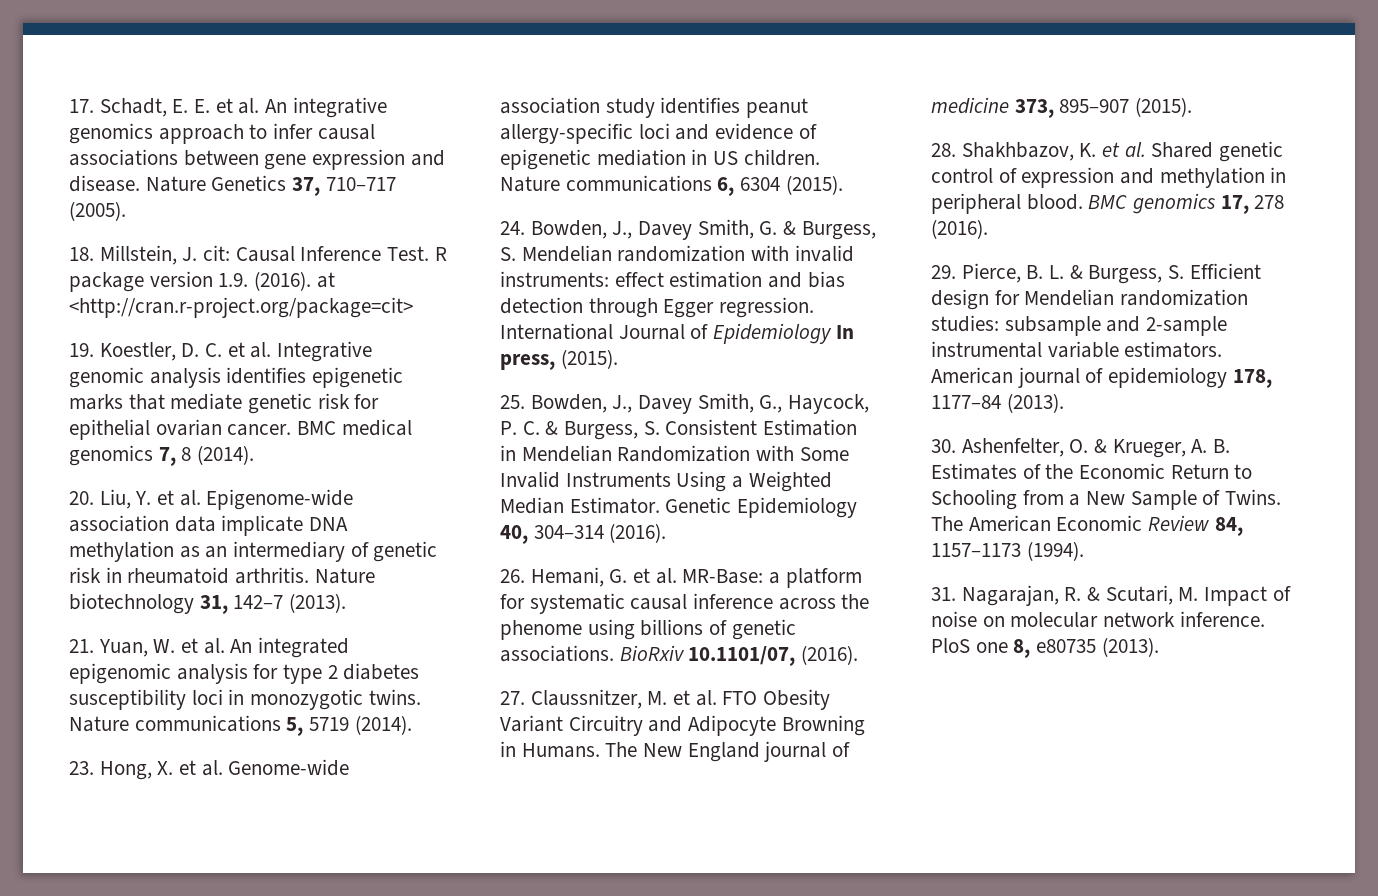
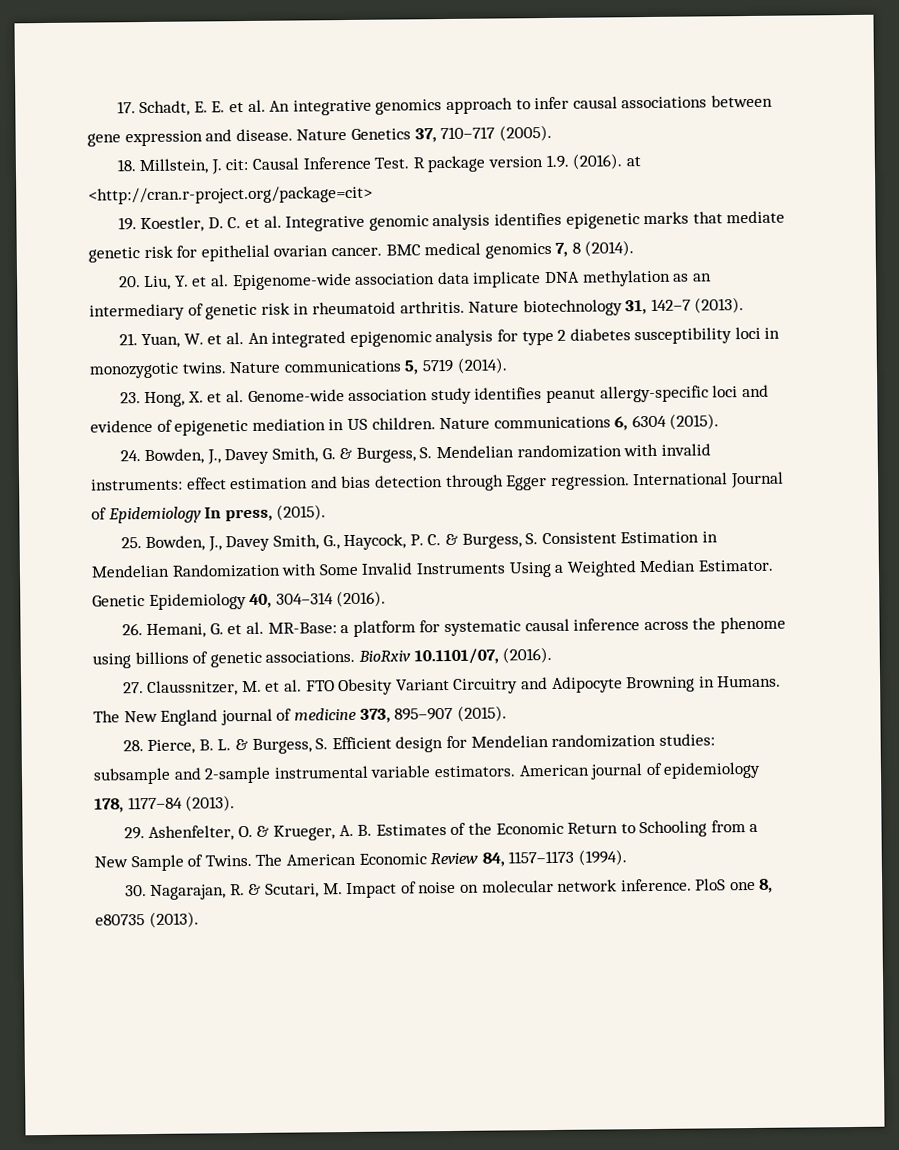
- 28. Shakhbazov, K. et al. Shared genetic control of expression and methylation in peripheral blood. BMC genomics 17, 278 (2016).
- 29. Pierce, B. L. & Burgess, S. Efficient design for Mendelian randomization studies: subsample and 2-sample instrumental variable estimators.
+ 28. Pierce, B. L. & Burgess, S. Efficient design for Mendelian randomization studies: subsample and 2-sample instrumental variable estimators.
- 30. Ashenfelter, O. & Krueger, A. B. Estimates of the Economic Return to Schooling from a New Sample of Twins.
+ 29. Ashenfelter, O. & Krueger, A. B. Estimates of the Economic Return to Schooling from a New Sample of Twins.
- 31. Nagarajan, R. & Scutari, M. Impact of noise on molecular network inference.
+ 30. Nagarajan, R. & Scutari, M. Impact of noise on molecular network inference.

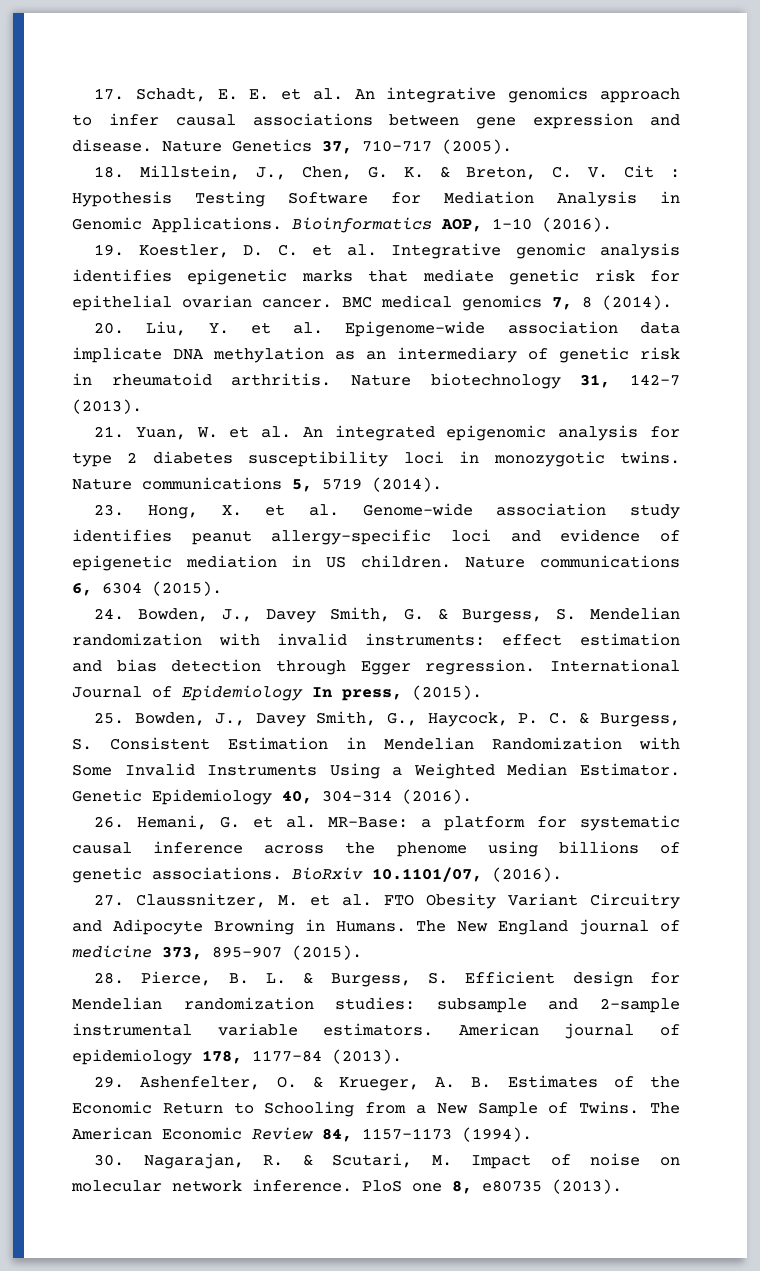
- 18. Millstein, J. cit: Causal Inference Test. R package version 1.9. (2016). at <http://cran.r-project.org/package=cit>
+ 18. Millstein, J., Chen, G. K. & Breton, C. V. Cit : Hypothesis Testing Software for Mediation Analysis in Genomic Applications. Bioinformatics AOP, 1–10 (2016).

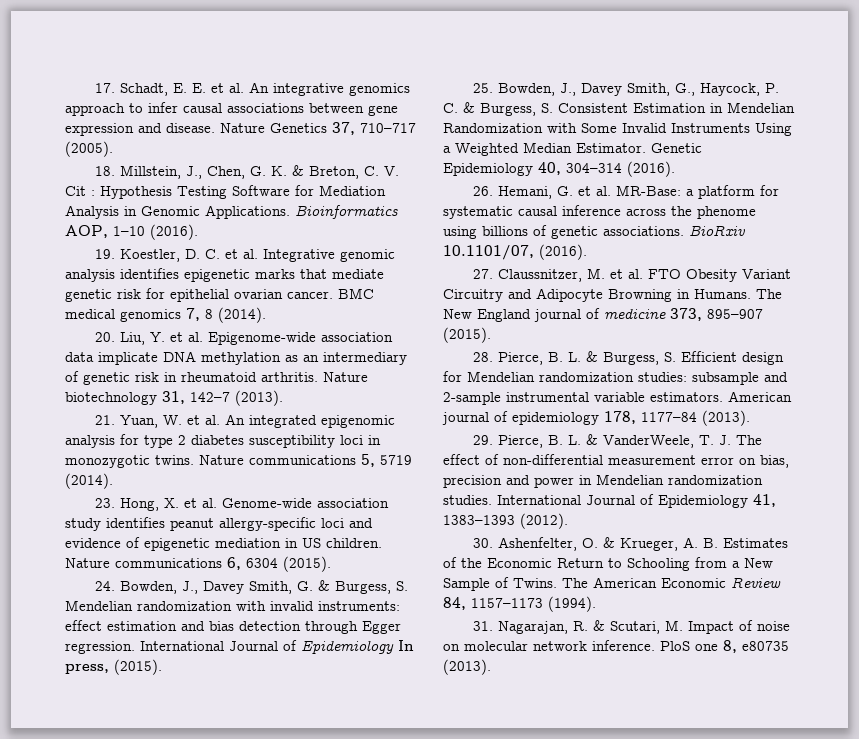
- 29. Ashenfelter, O. & Krueger, A. B. Estimates of the Economic Return to Schooling from a New Sample of Twins.
+ 29. Pierce, B. L. & VanderWeele, T. J. The effect of non-differential measurement error on bias, precision and power in Mendelian randomization studies. International Journal of Epidemiology 41, 1383–1393 (2012).
+ 30. Ashenfelter, O. & Krueger, A. B. Estimates of the Economic Return to Schooling from a New Sample of Twins.
- 30. Nagarajan, R. & Scutari, M. Impact of noise on molecular network inference.
+ 31. Nagarajan, R. & Scutari, M. Impact of noise on molecular network inference.

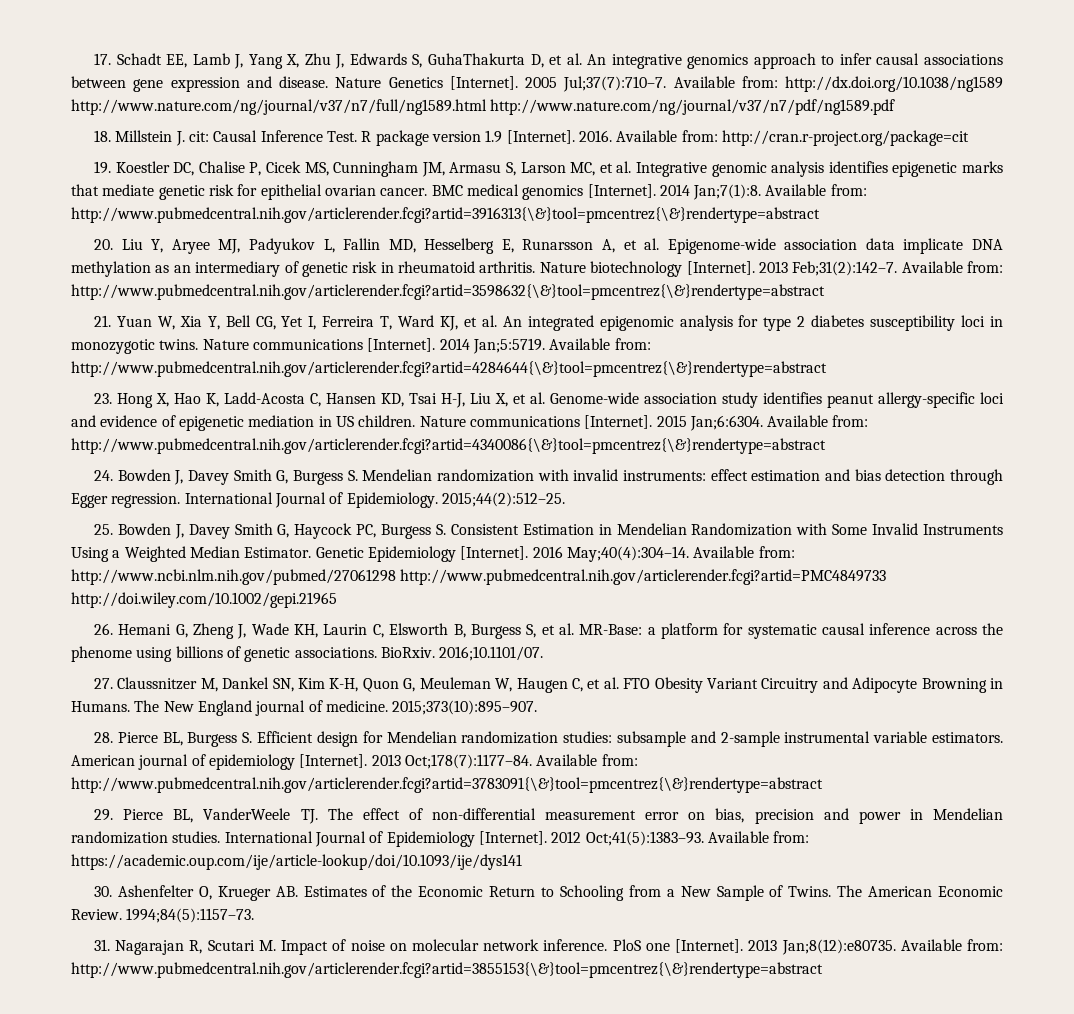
- 17. Schadt, E. E. et al. An integrative genomics approach to infer causal associations between gene expression and disease.
+ 17. Schadt EE, Lamb J, Yang X, Zhu J, Edwards S, GuhaThakurta D, et al. An integrative genomics approach to infer causal associations between gene expression and disease.
- Nature Genetics 37, 710–717 (2005).
- 18. Millstein, J., Chen, G. K. & Breton, C. V. Cit : Hypothesis Testing Software for Mediation Analysis in Genomic Applications. Bioinformatics AOP, 1–10 (2016).
- 19. Koestler, D. C. et al. Integrative genomic analysis identifies epigenetic marks that mediate genetic risk for epithelial ovarian cancer.
+ Nature Genetics [Internet]. 2005 Jul;37(7):710–7. Available from: http://dx.doi.org/10.1038/ng1589 http://www.nature.com/ng/journal/v37/n7/full/ng1589.html http://www.nature.com/ng/journal/v37/n7/pdf/ng1589.pdf
+ 18. Millstein J. cit: Causal Inference Test. R package version 1.9 [Internet]. 2016. Available from: http://cran.r-project.org/package=cit
+ 19. Koestler DC, Chalise P, Cicek MS, Cunningham JM, Armasu S, Larson MC, et al. Integrative genomic analysis identifies epigenetic marks that mediate genetic risk for epithelial ovarian cancer.
- BMC medical genomics 7, 8 (2014).
- 20. Liu, Y. et al. Epigenome-wide association data implicate DNA methylation as an intermediary of genetic risk in rheumatoid arthritis.
+ BMC medical genomics [Internet]. 2014 Jan;7(1):8. Available from: http://www.pubmedcentral.nih.gov/articlerender.fcgi?artid=3916313{\&}tool=pmcentrez{\&}rendertype=abstract
+ 20. Liu Y, Aryee MJ, Padyukov L, Fallin MD, Hesselberg E, Runarsson A, et al. Epigenome-wide association data implicate DNA methylation as an intermediary of genetic risk in rheumatoid arthritis.
- Nature biotechnology 31, 142–7 (2013).
- 21. Yuan, W. et al. An integrated epigenomic analysis for type 2 diabetes susceptibility loci in monozygotic twins.
+ Nature biotechnology [Internet]. 2013 Feb;31(2):142–7. Available from: http://www.pubmedcentral.nih.gov/articlerender.fcgi?artid=3598632{\&}tool=pmcentrez{\&}rendertype=abstract
+ 21. Yuan W, Xia Y, Bell CG, Yet I, Ferreira T, Ward KJ, et al. An integrated epigenomic analysis for type 2 diabetes susceptibility loci in monozygotic twins.
- Nature communications 5, 5719 (2014).
- 23. Hong, X. et al. Genome-wide association study identifies peanut allergy-specific loci and evidence of epigenetic mediation in US children.
+ Nature communications [Internet]. 2014 Jan;5:5719. Available from: http://www.pubmedcentral.nih.gov/articlerender.fcgi?artid=4284644{\&}tool=pmcentrez{\&}rendertype=abstract
+ 23. Hong X, Hao K, Ladd-Acosta C, Hansen KD, Tsai H-J, Liu X, et al. Genome-wide association study identifies peanut allergy-specific loci and evidence of epigenetic mediation in US children.
- Nature communications 6, 6304 (2015).
- 24. Bowden, J., Davey Smith, G. & Burgess, S. Mendelian randomization with invalid instruments: effect estimation and bias detection through Egger regression.
+ Nature communications [Internet]. 2015 Jan;6:6304. Available from: http://www.pubmedcentral.nih.gov/articlerender.fcgi?artid=4340086{\&}tool=pmcentrez{\&}rendertype=abstract
+ 24. Bowden J, Davey Smith G, Burgess S. Mendelian randomization with invalid instruments: effect estimation and bias detection through Egger regression.
- International Journal of Epidemiology In press, (2015).
- 25. Bowden, J., Davey Smith, G., Haycock, P. C. & Burgess, S. Consistent Estimation in Mendelian Randomization with Some Invalid Instruments Using a Weighted Median Estimator.
+ International Journal of Epidemiology. 2015;44(2):512–25.
+ 25. Bowden J, Davey Smith G, Haycock PC, Burgess S. Consistent Estimation in Mendelian Randomization with Some Invalid Instruments Using a Weighted Median Estimator.
- Genetic Epidemiology 40, 304–314 (2016).
- 26. Hemani, G. et al. MR-Base: a platform for systematic causal inference across the phenome using billions of genetic associations.
+ Genetic Epidemiology [Internet]. 2016 May;40(4):304–14. Available from: http://www.ncbi.nlm.nih.gov/pubmed/27061298 http://www.pubmedcentral.nih.gov/articlerender.fcgi?artid=PMC4849733 http://doi.wiley.com/10.1002/gepi.21965
+ 26. Hemani G, Zheng J, Wade KH, Laurin C, Elsworth B, Burgess S, et al. MR-Base: a platform for systematic causal inference across the phenome using billions of genetic associations.
- BioRxiv 10.1101/07, (2016).
- 27. Claussnitzer, M. et al. FTO Obesity Variant Circuitry and Adipocyte Browning in Humans.
+ BioRxiv. 2016;10.1101/07.
+ 27. Claussnitzer M, Dankel SN, Kim K-H, Quon G, Meuleman W, Haugen C, et al. FTO Obesity Variant Circuitry and Adipocyte Browning in Humans.
- The New England journal of medicine 373, 895–907 (2015).
- 28. Pierce, B. L. & Burgess, S. Efficient design for Mendelian randomization studies: subsample and 2-sample instrumental variable estimators.
+ The New England journal of medicine. 2015;373(10):895–907.
+ 28. Pierce BL, Burgess S. Efficient design for Mendelian randomization studies: subsample and 2-sample instrumental variable estimators.
- American journal of epidemiology 178, 1177–84 (2013).
- 29. Pierce, B. L. & VanderWeele, T. J. The effect of non-differential measurement error on bias, precision and power in Mendelian randomization studies.
+ American journal of epidemiology [Internet]. 2013 Oct;178(7):1177–84. Available from: http://www.pubmedcentral.nih.gov/articlerender.fcgi?artid=3783091{\&}tool=pmcentrez{\&}rendertype=abstract
+ 29. Pierce BL, VanderWeele TJ. The effect of non-differential measurement error on bias, precision and power in Mendelian randomization studies.
- International Journal of Epidemiology 41, 1383–1393 (2012).
- 30. Ashenfelter, O. & Krueger, A. B. Estimates of the Economic Return to Schooling from a New Sample of Twins.
+ International Journal of Epidemiology [Internet]. 2012 Oct;41(5):1383–93. Available from: https://academic.oup.com/ije/article-lookup/doi/10.1093/ije/dys141
+ 30. Ashenfelter O, Krueger AB. Estimates of the Economic Return to Schooling from a New Sample of Twins.
- The American Economic Review 84, 1157–1173 (1994).
- 31. Nagarajan, R. & Scutari, M. Impact of noise on molecular network inference.
+ The American Economic Review. 1994;84(5):1157–73.
+ 31. Nagarajan R, Scutari M. Impact of noise on molecular network inference.
- PloS one 8, e80735 (2013).
+ PloS one [Internet]. 2013 Jan;8(12):e80735. Available from: http://www.pubmedcentral.nih.gov/articlerender.fcgi?artid=3855153{\&}tool=pmcentrez{\&}rendertype=abstract

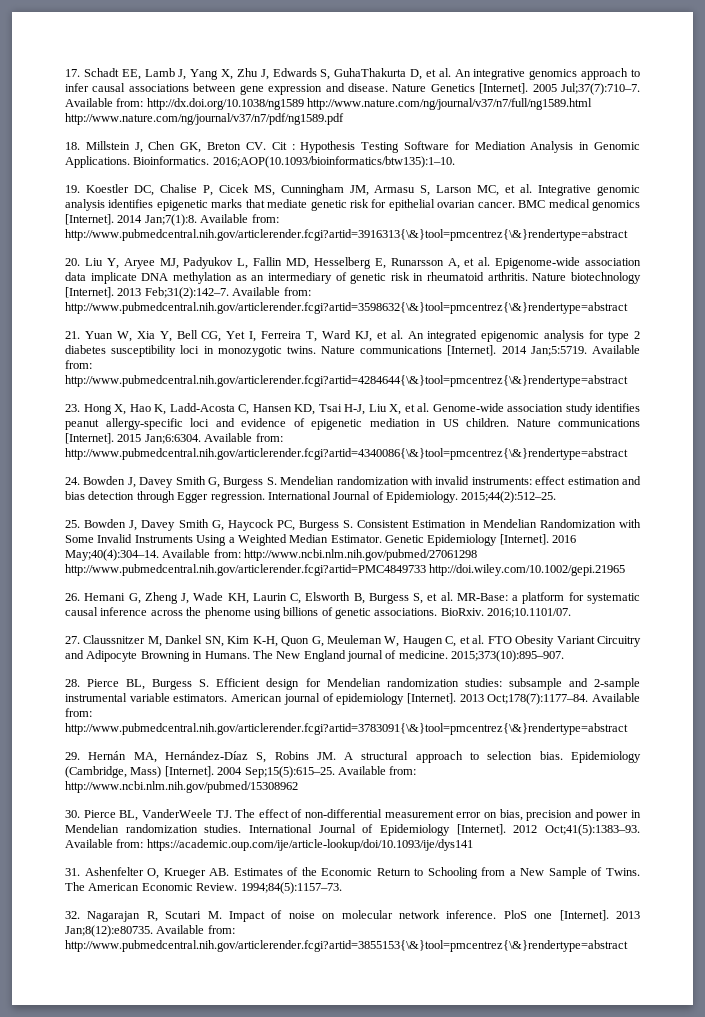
- 18. Millstein J. cit: Causal Inference Test. R package version 1.9 [Internet]. 2016. Available from: http://cran.r-project.org/package=cit
+ 18. Millstein J, Chen GK, Breton CV. Cit : Hypothesis Testing Software for Mediation Analysis in Genomic Applications. Bioinformatics. 2016;AOP(10.1093/bioinformatics/btw135):1–10.
- 29. Pierce BL, VanderWeele TJ. The effect of non-differential measurement error on bias, precision and power in Mendelian randomization studies.
+ 29. Hernán MA, Hernández-Díaz S, Robins JM. A structural approach to selection bias. Epidemiology (Cambridge, Mass) [Internet]. 2004 Sep;15(5):615–25. Available from: http://www.ncbi.nlm.nih.gov/pubmed/15308962
+ 30. Pierce BL, VanderWeele TJ. The effect of non-differential measurement error on bias, precision and power in Mendelian randomization studies.
- 30. Ashenfelter O, Krueger AB. Estimates of the Economic Return to Schooling from a New Sample of Twins.
+ 31. Ashenfelter O, Krueger AB. Estimates of the Economic Return to Schooling from a New Sample of Twins.
- 31. Nagarajan R, Scutari M. Impact of noise on molecular network inference.
+ 32. Nagarajan R, Scutari M. Impact of noise on molecular network inference.

